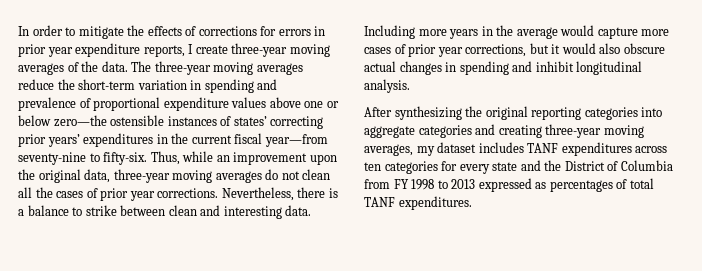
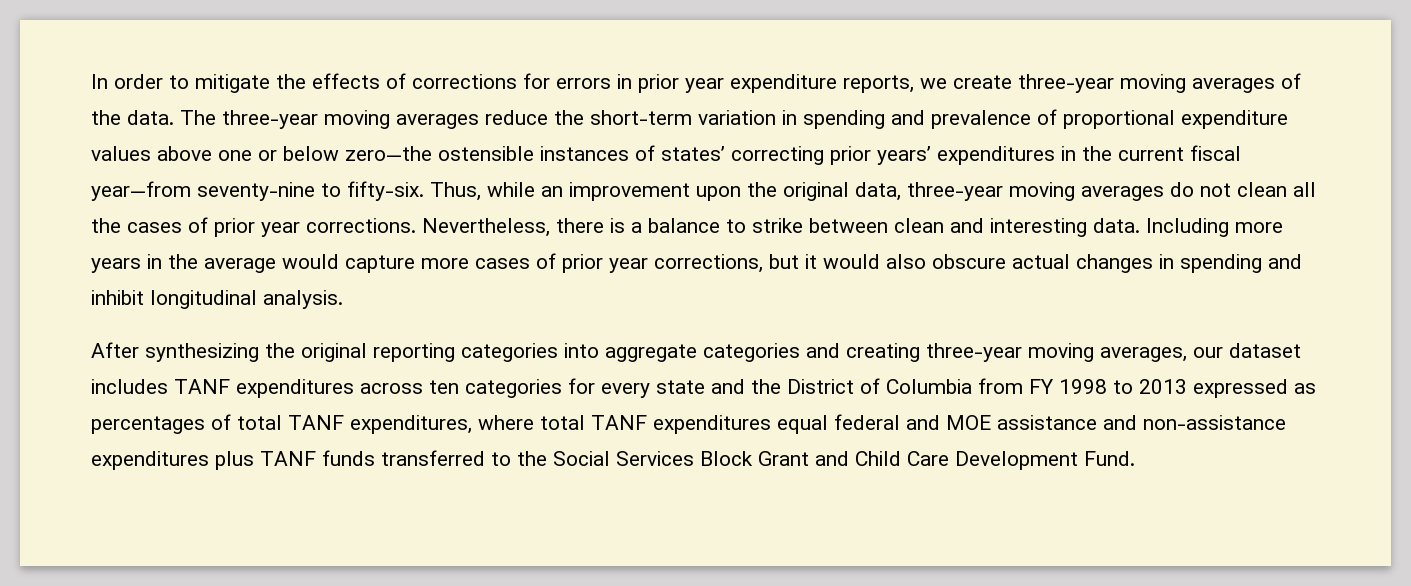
- In order to mitigate the effects of corrections for errors in prior year expenditure reports, I create three-year moving averages of the data.
+ In order to mitigate the effects of corrections for errors in prior year expenditure reports, we create three-year moving averages of the data.
- After synthesizing the original reporting categories into aggregate categories and creating three-year moving averages, my dataset includes TANF expenditures across ten categories for every state and the District of Columbia from FY 1998 to 2013 expressed as percentages of total TANF expenditures.
+ After synthesizing the original reporting categories into aggregate categories and creating three-year moving averages, our dataset includes TANF expenditures across ten categories for every state and the District of Columbia from FY 1998 to 2013 expressed as percentages of total TANF expenditures, where total TANF expenditures equal federal and MOE assistance and non-assistance expenditures plus TANF funds transferred to the Social Services Block Grant and Child Care Development Fund.

